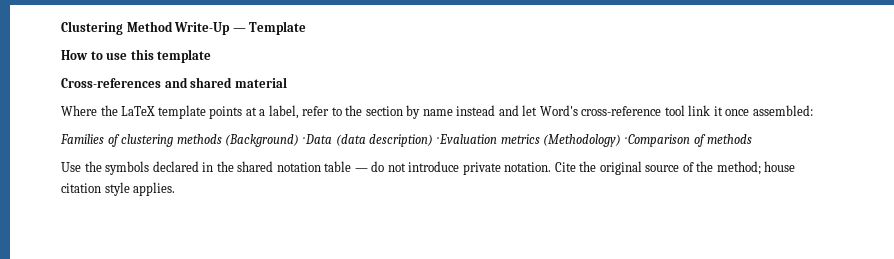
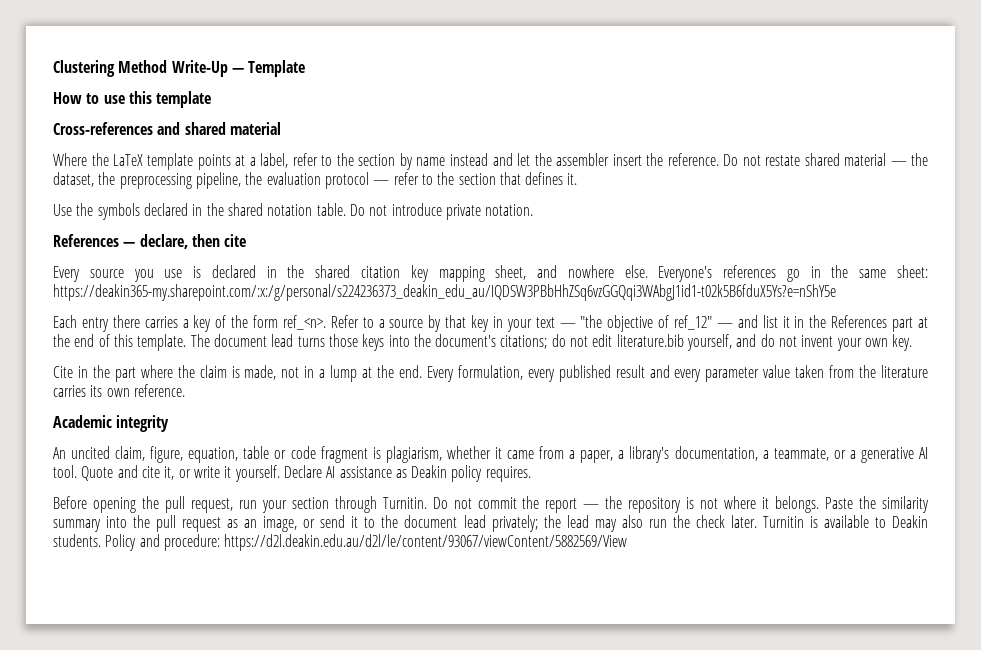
- Where the LaTeX template points at a label, refer to the section by name instead and let Word's cross-reference tool link it once assembled:
- Families of clustering methods (Background) · Data (data description) · Evaluation metrics (Methodology) · Comparison of methods
+ Where the LaTeX template points at a label, refer to the section by name instead and let the assembler insert the reference. Do not restate shared material — the dataset, the preprocessing pipeline, the evaluation protocol — refer to the section that defines it.
- Use the symbols declared in the shared notation table — do not introduce private notation. Cite the original source of the method; house citation style applies.
+ Use the symbols declared in the shared notation table. Do not introduce private notation.
+ References — declare, then cite
+ Every source you use is declared in the shared citation key mapping sheet, and nowhere else. Everyone's references go in the same sheet: https://deakin365-my.sharepoint.com/:x:/g/personal/s224236373_deakin_edu_au/IQDSW3PBbHhZSq6vzGGQqi3WAbgJ1id1-t02k5B6fduX5Ys?e=nShY5e
+ Each entry there carries a key of the form ref_<n>. Refer to a source by that key in your text — "the objective of ref_12" — and list it in the References part at the end of this template. The document lead turns those keys into the document's citations; do not edit literature.bib yourself, and do not invent your own key.
+ Cite in the part where the claim is made, not in a lump at the end. Every formulation, every published result and every parameter value taken from the literature carries its own reference.
+ Academic integrity
+ An uncited claim, figure, equation, table or code fragment is plagiarism, whether it came from a paper, a library's documentation, a teammate, or a generative AI tool. Quote and cite it, or write it yourself. Declare AI assistance as Deakin policy requires.
+ Before opening the pull request, run your section through Turnitin. Do not commit the report — the repository is not where it belongs. Paste the similarity summary into the pull request as an image, or send it to the document lead privately; the lead may also run the check later. Turnitin is available to Deakin students. Policy and procedure: https://d2l.deakin.edu.au/d2l/le/content/93067/viewContent/5882569/View

